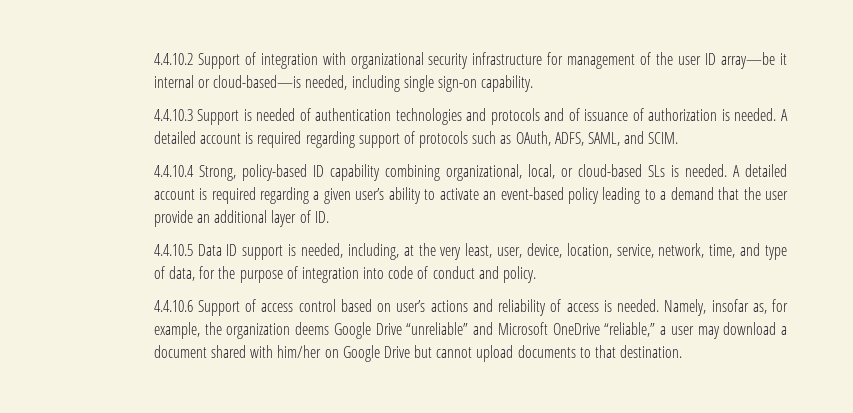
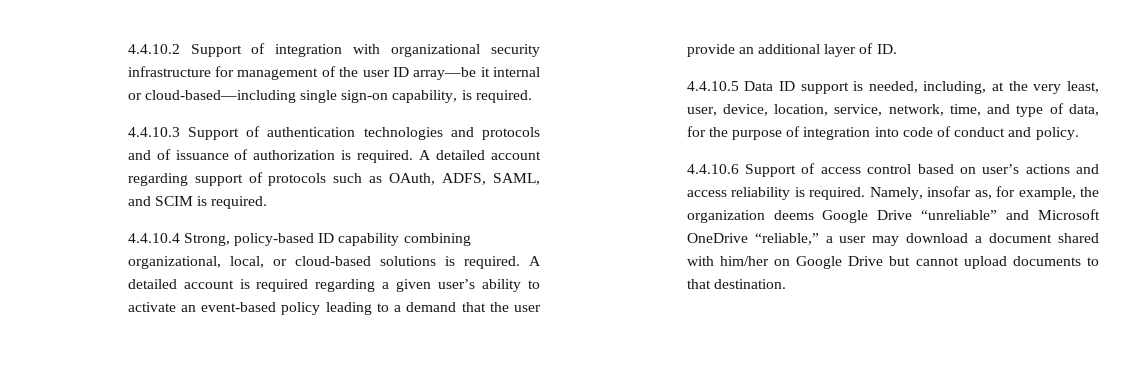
- 4.4.10.2 Support of integration with organizational security infrastructure for management of the user ID array—be it internal or cloud-based—is needed, including single sign-on capability.
+ 4.4.10.2 Support of integration with organizational security infrastructure for management of the user ID array—be it internal or cloud-based—including single sign-on capability, is required.
- 4.4.10.3 Support is needed of authentication technologies and protocols and of issuance of authorization is needed. A detailed account is required regarding support of protocols such as OAuth, ADFS, SAML, and SCIM.
+ 4.4.10.3 Support of authentication technologies and protocols and of issuance of authorization is required. A detailed account regarding support of protocols such as OAuth, ADFS, SAML, and SCIM is required.
- 4.4.10.4 Strong, policy-based ID capability combining organizational, local, or cloud-based SLs is needed.
+ 4.4.10.4 Strong, policy-based ID capability combining organizational, local, or cloud-based solutions is required.
- 4.4.10.6 Support of access control based on user’s actions and reliability of access is needed.
+ 4.4.10.6 Support of access control based on user’s actions and access reliability is required.

